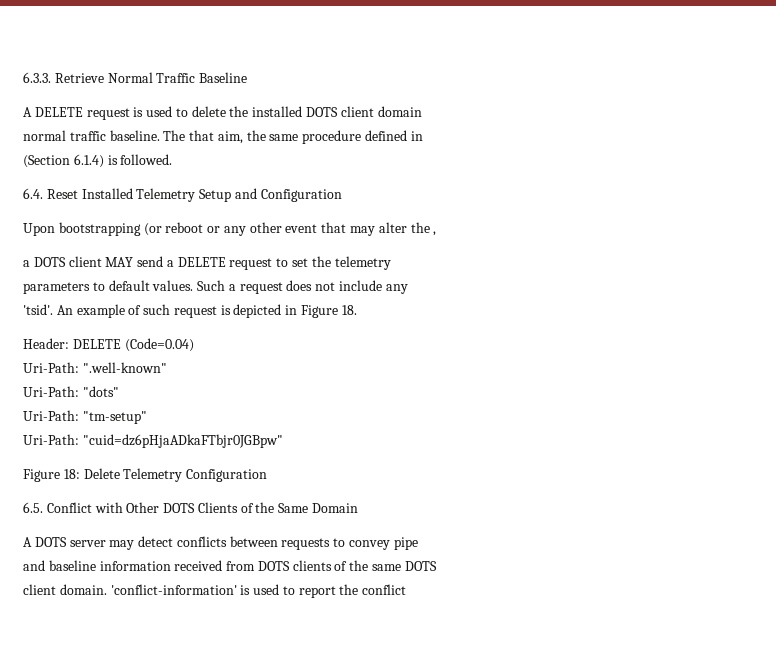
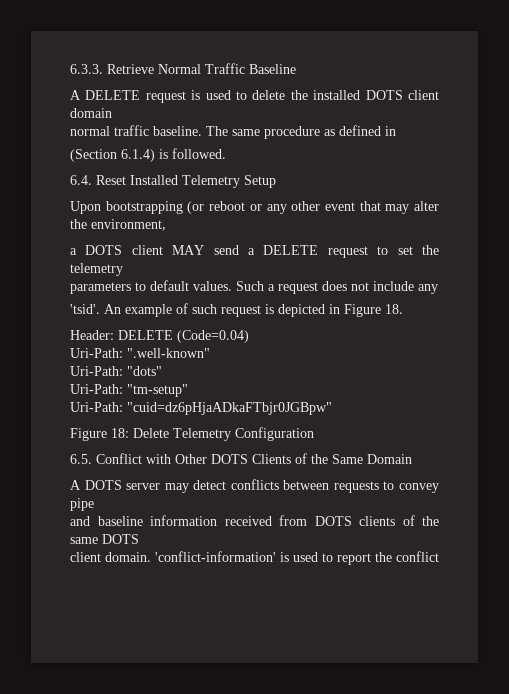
- The that aim, the same procedure defined in
+ The same procedure as defined in
- 6.4. Reset Installed Telemetry Setup and Configuration
+ 6.4. Reset Installed Telemetry Setup
- Upon bootstrapping (or reboot or any other event that may alter the ,
+ Upon bootstrapping (or reboot or any other event that may alter the environment,

